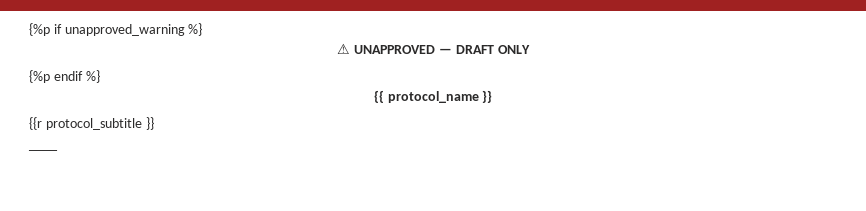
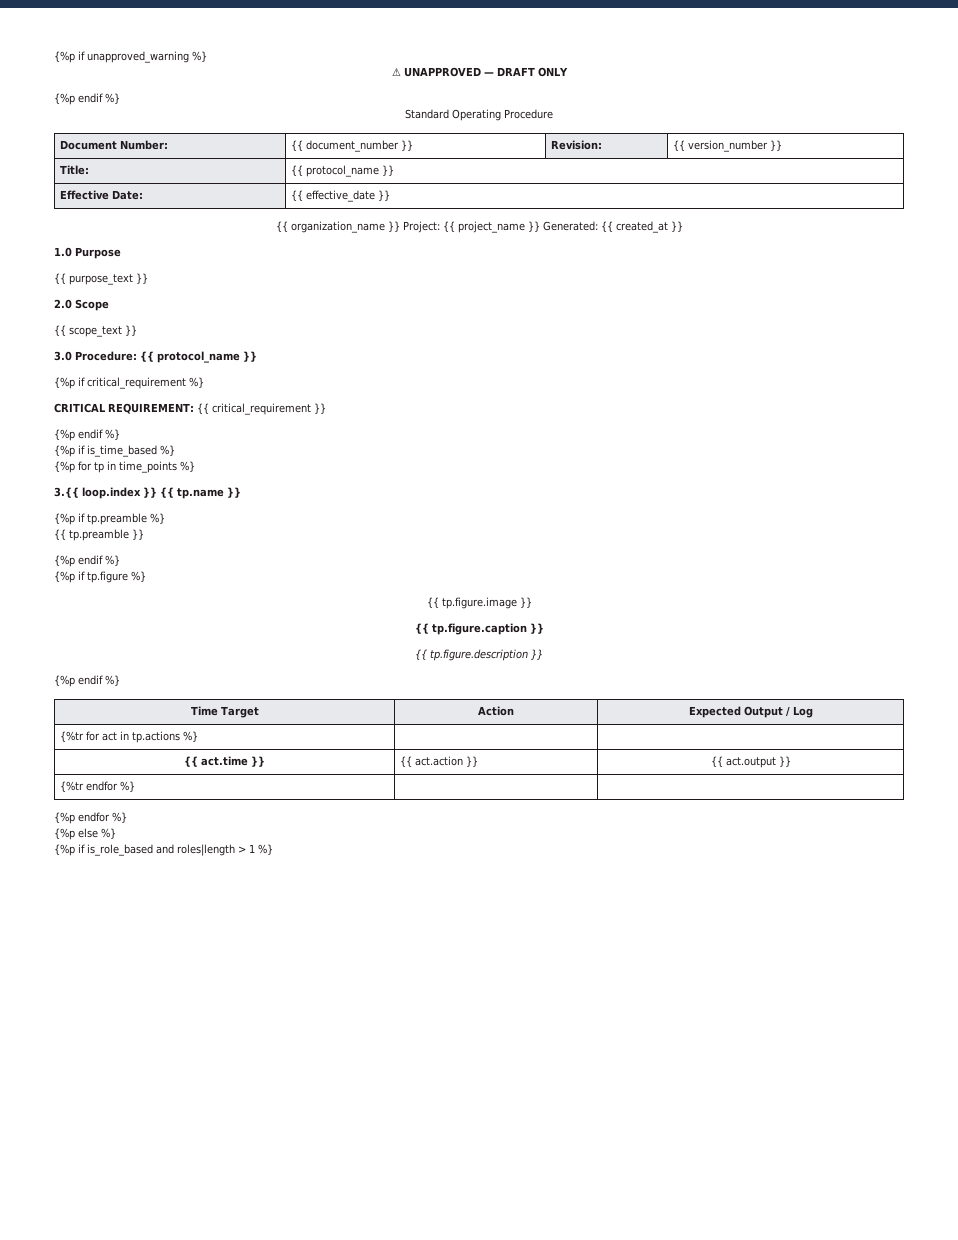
- {{ protocol_name }}
- {{r protocol_subtitle }}
- ────
+ Standard Operating Procedure
+ Document Number: | {{ document_number }} | Revision: | {{ version_number }}
+ Title: | {{ protocol_name }}
+ Effective Date: | {{ effective_date }}
+ {{ organization_name }} Project: {{ project_name }} Generated: {{ created_at }}
+ 1.0 Purpose
+ {{ purpose_text }}
+ 2.0 Scope
+ {{ scope_text }}
+ 3.0 Procedure: {{ protocol_name }}
+ {%p if critical_requirement %}
+ CRITICAL REQUIREMENT: {{ critical_requirement }}
+ {%p endif %}
+ {%p if is_time_based %}
+ {%p for tp in time_points %}
+ 3.{{ loop.index }} {{ tp.name }}
+ {%p if tp.preamble %}
+ {{ tp.preamble }}
+ {%p endif %}
+ {%p if tp.figure %}
+ {{ tp.figure.image }}
+ {{ tp.figure.caption }}
+ {{ tp.figure.description }}
+ {%p endif %}
+ Time Target | Action | Expected Output / Log
+ {%tr for act in tp.actions %} | |
+ {{ act.time }} | {{ act.action }} | {{ act.output }}
+ {%tr endfor %} | |
+ {%p endfor %}
+ {%p else %}
+ {%p if is_role_based and roles|length > 1 %}

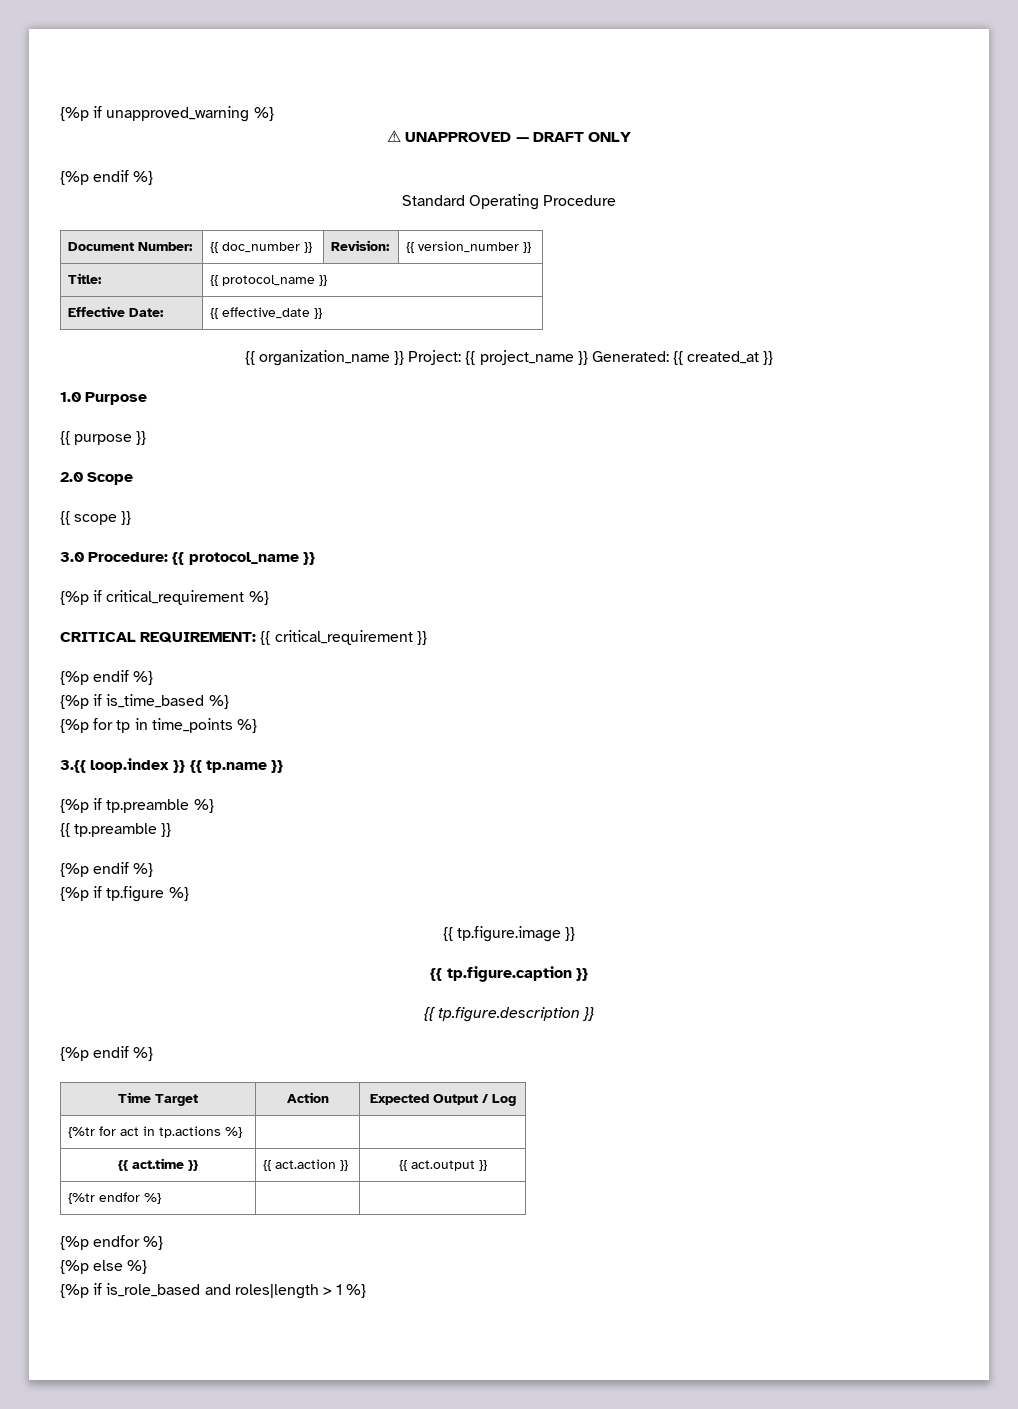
- Document Number: | {{ document_number }} | Revision: | {{ version_number }}
+ Document Number: | {{ doc_number }} | Revision: | {{ version_number }}
- {{ purpose_text }}
+ {{ purpose }}
- {{ scope_text }}
+ {{ scope }}

